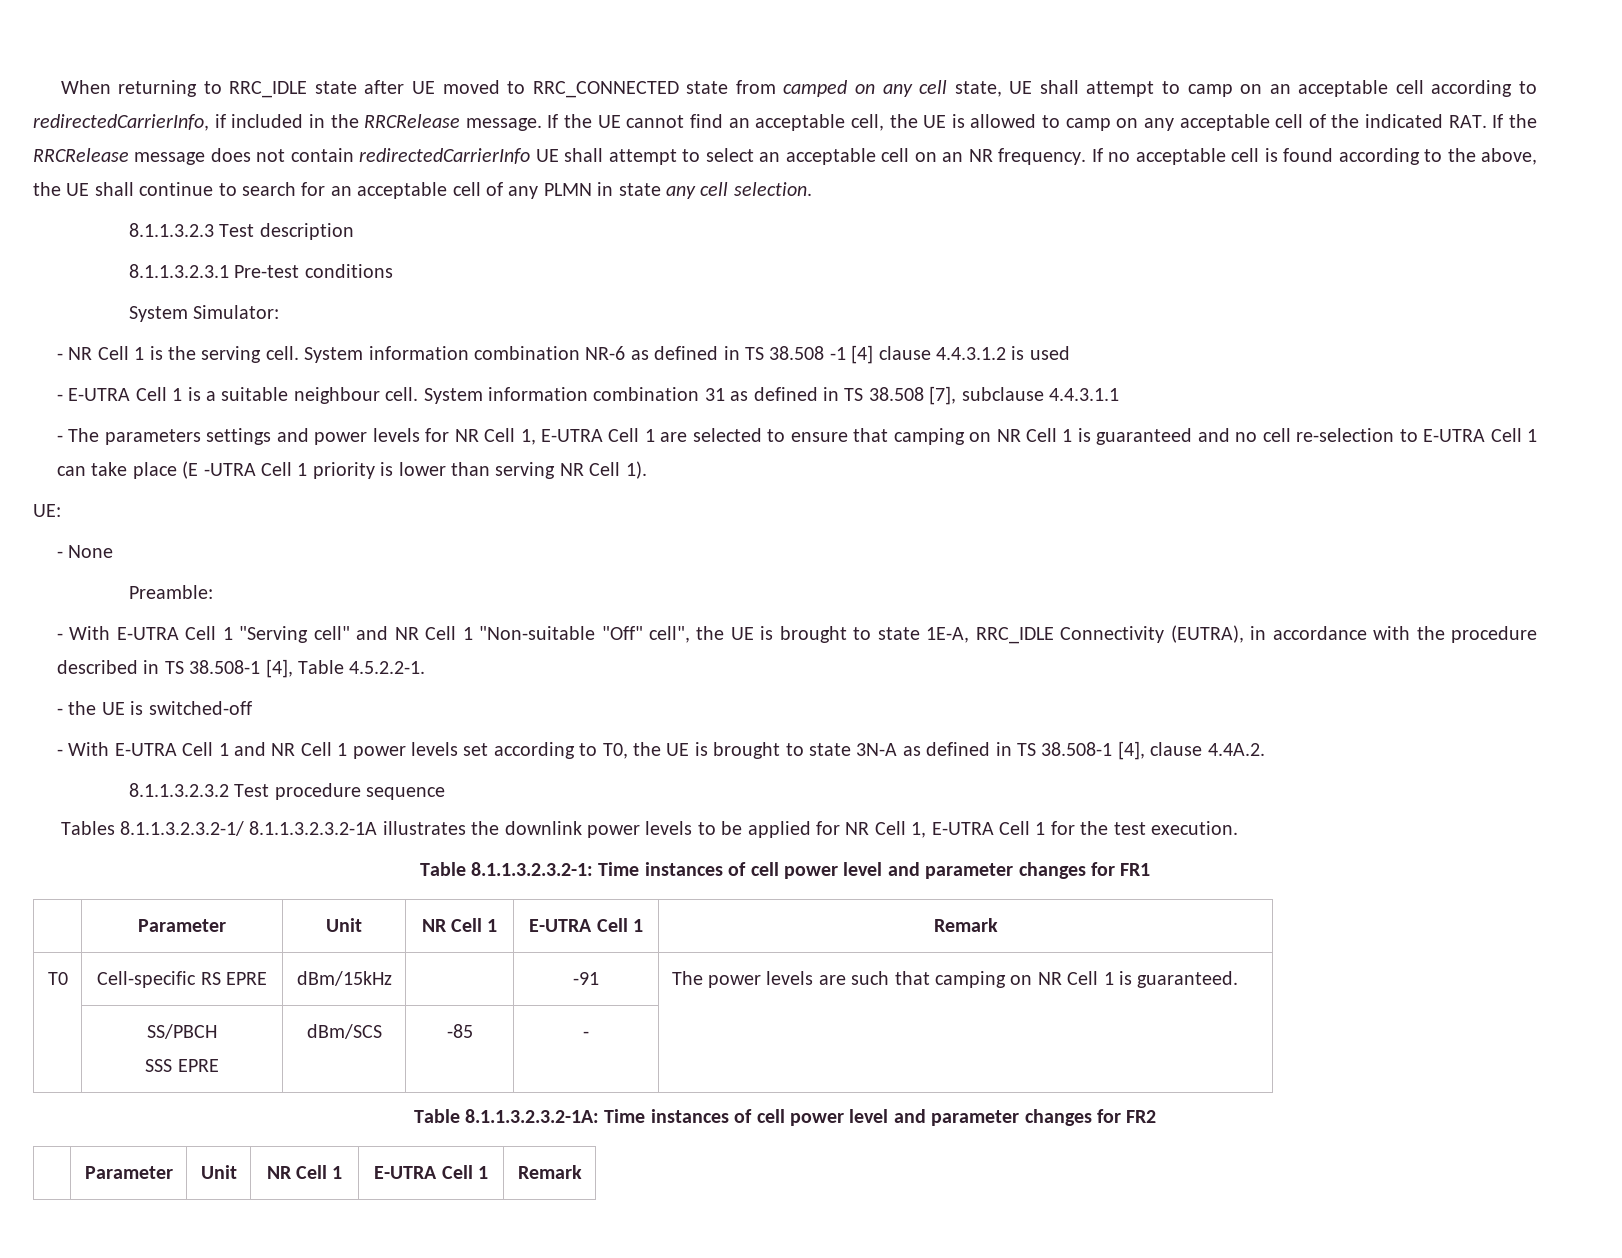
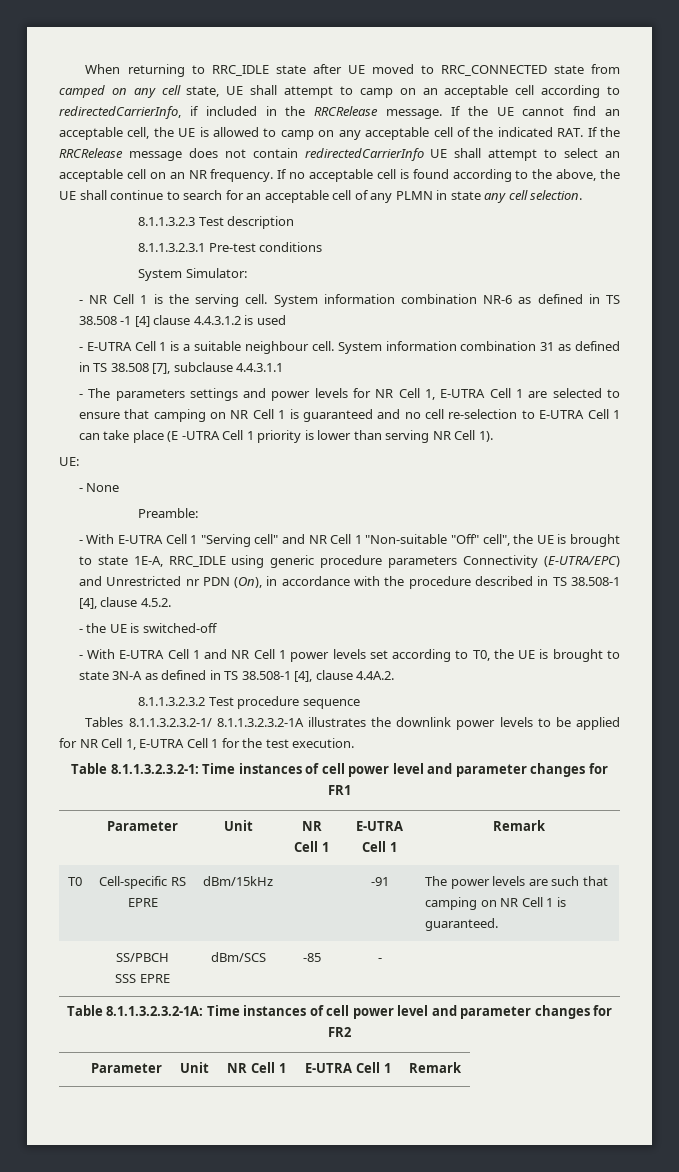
- - With E-UTRA Cell 1 "Serving cell" and NR Cell 1 "Non-suitable "Off" cell", the UE is brought to state 1E-A, RRC_IDLE Connectivity (EUTRA), in accordance with the procedure described in TS 38.508-1 [4], Table 4.5.2.2-1.
+ - With E-UTRA Cell 1 "Serving cell" and NR Cell 1 "Non-suitable "Off" cell", the UE is brought to state 1E-A, RRC_IDLE using generic procedure parameters Connectivity (E-UTRA/EPC) and Unrestricted nr PDN (On), in accordance with the procedure described in TS 38.508-1 [4], clause 4.5.2.

